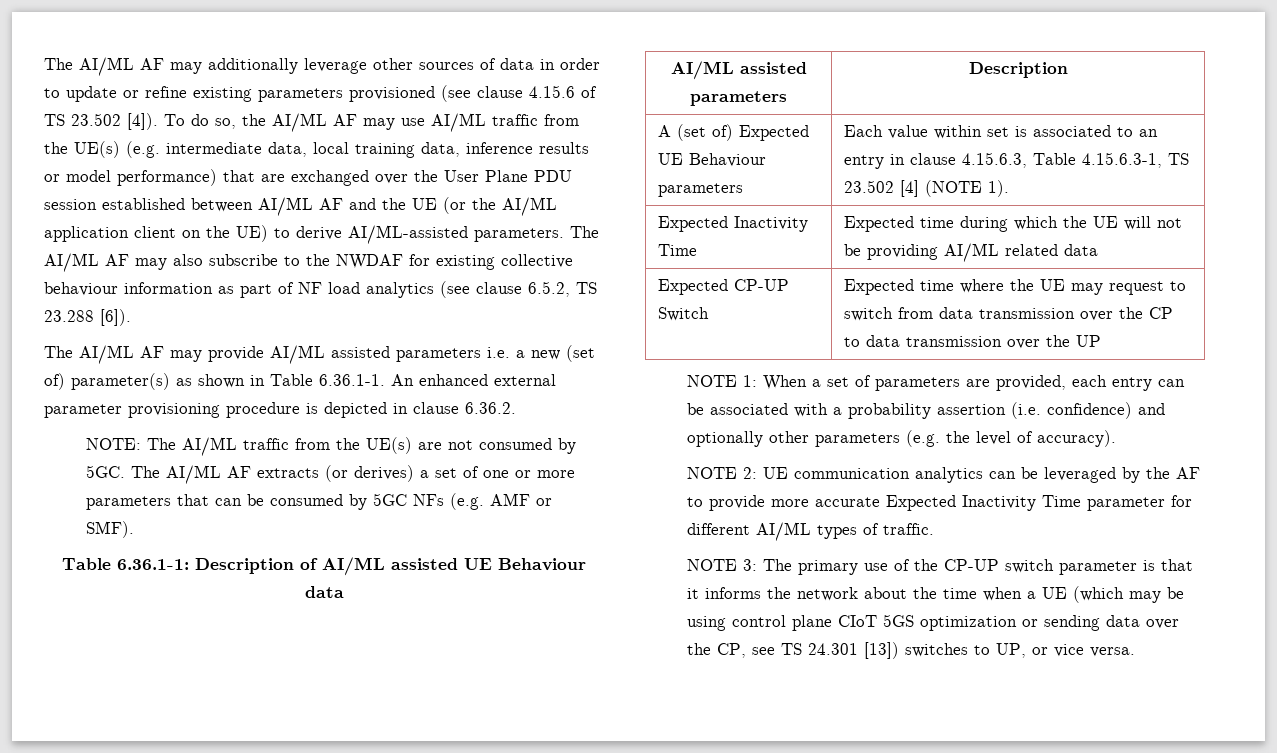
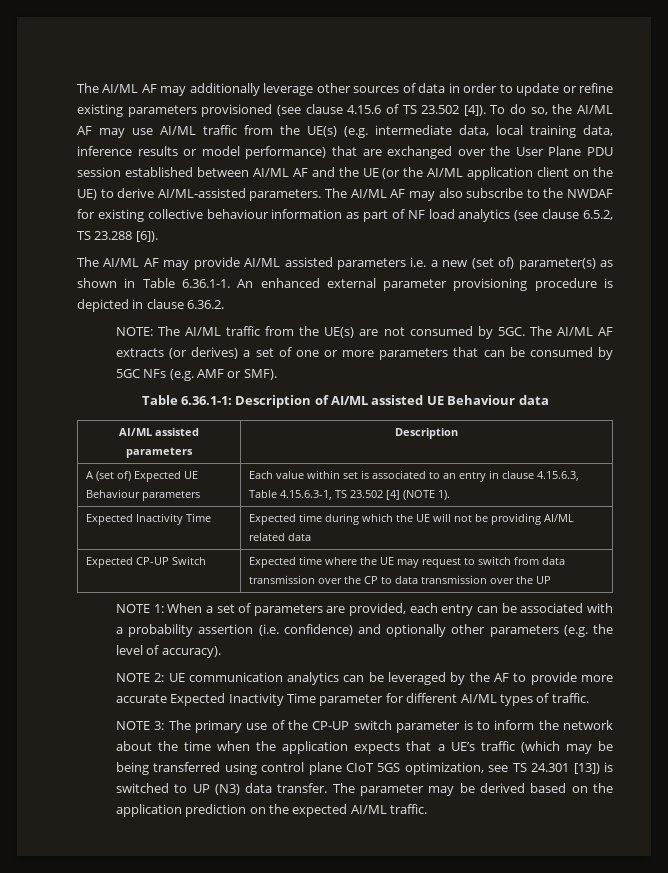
- NOTE 3: The primary use of the CP-UP switch parameter is that it informs the network about the time when a UE (which may be using control plane CIoT 5GS optimization or sending data over the CP, see TS 24.301 [13]) switches to UP, or vice versa.
+ NOTE 3: The primary use of the CP-UP switch parameter is to inform the network about the time when the application expects that a UE’s traffic (which may be being transferred using control plane CIoT 5GS optimization, see TS 24.301 [13]) is switched to UP (N3) data transfer. The parameter may be derived based on the application prediction on the expected AI/ML traffic.

